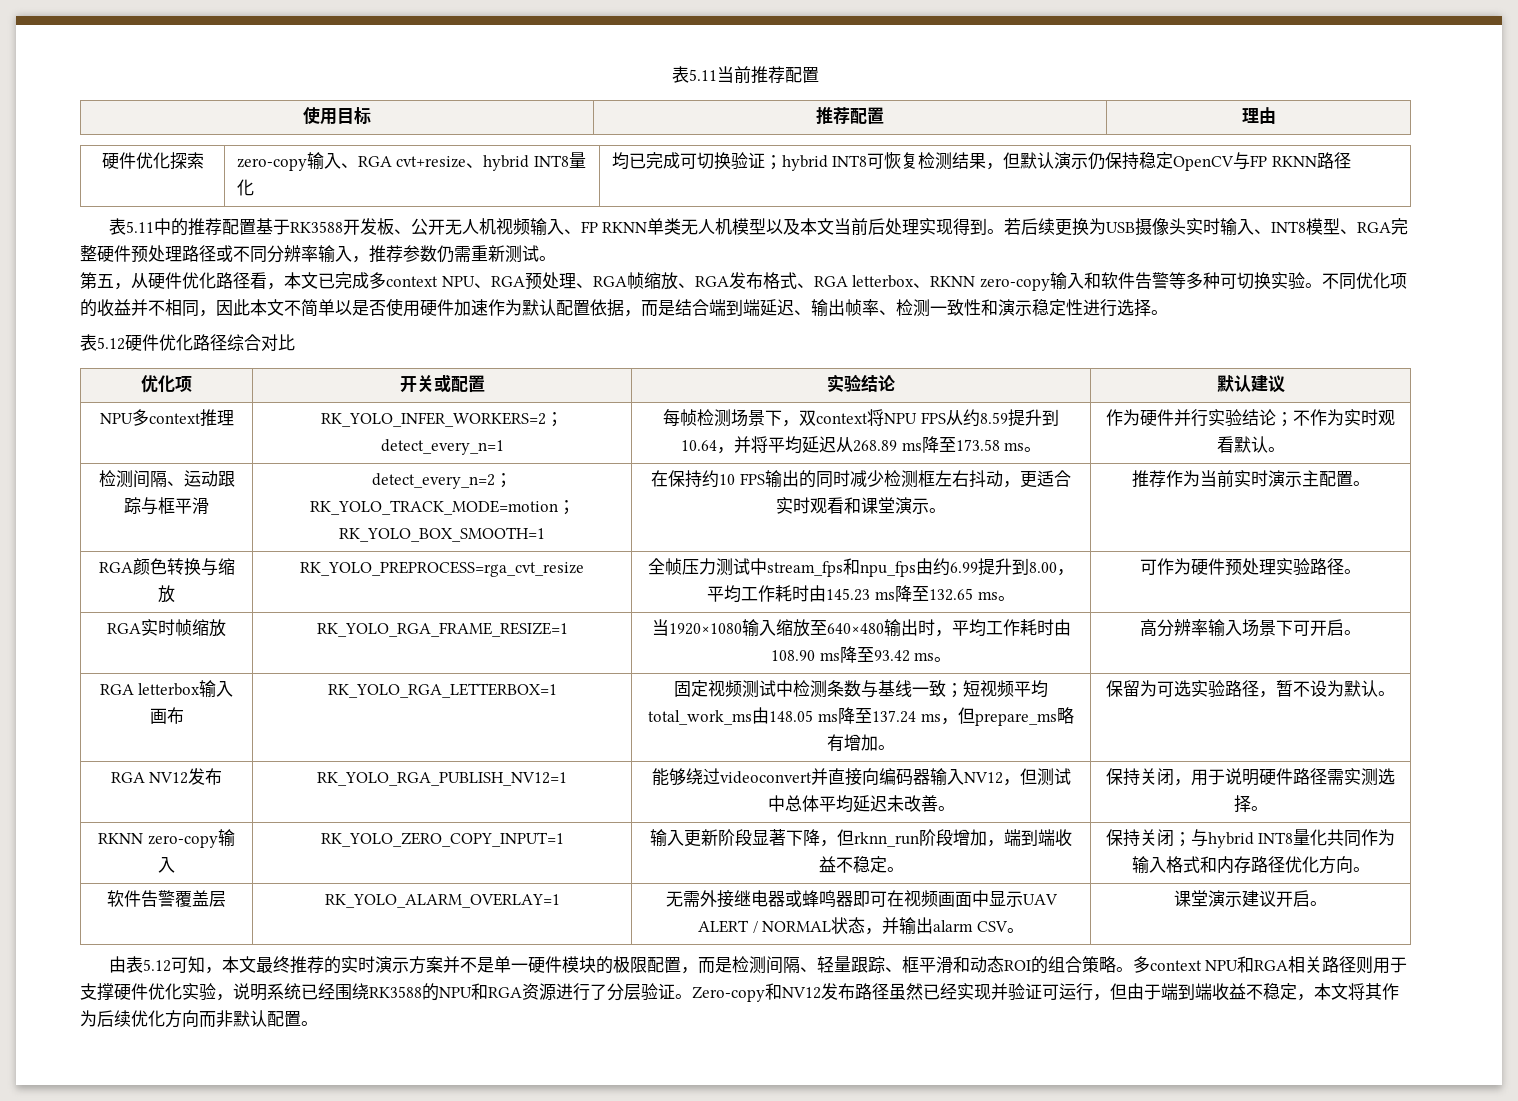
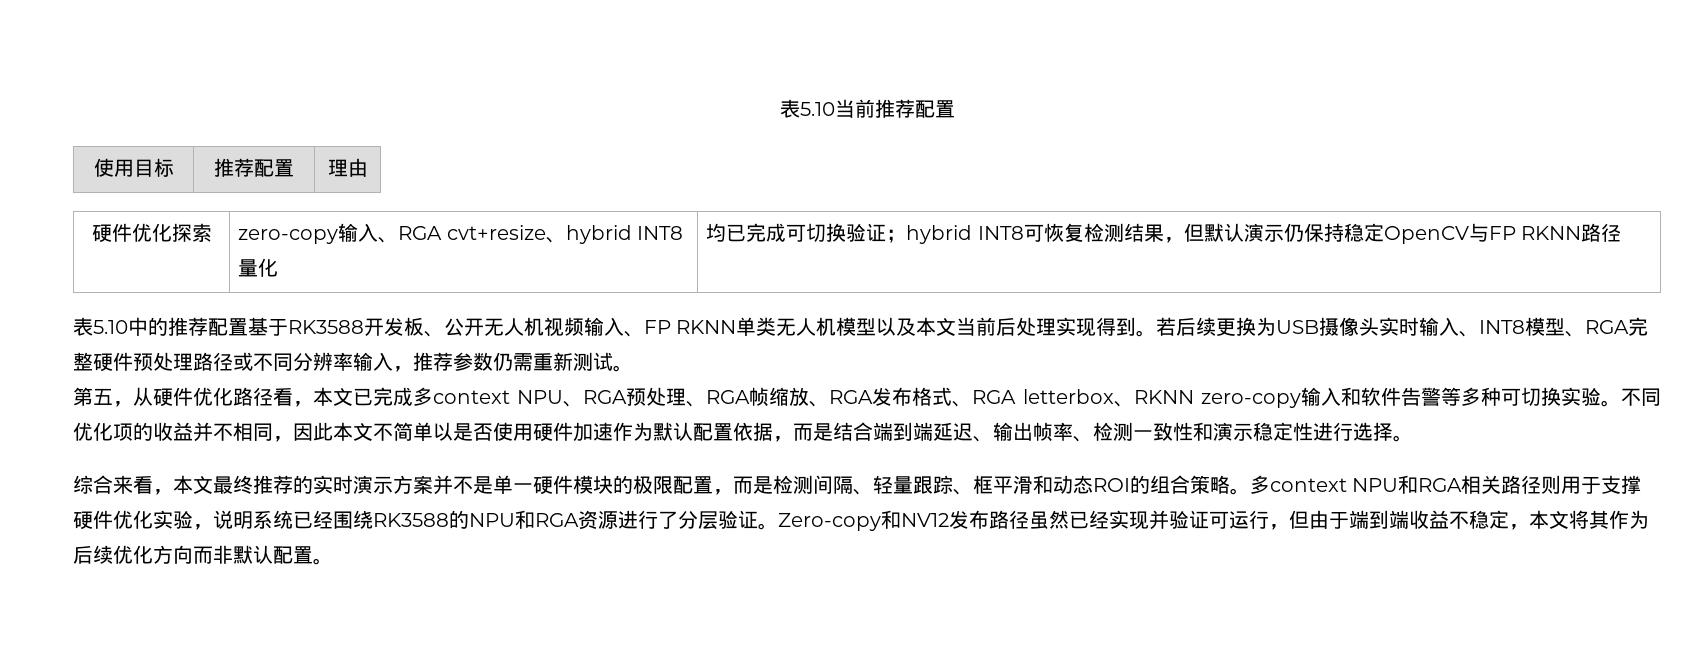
- 表5.11当前推荐配置
+ 表5.10当前推荐配置
- 表5.11中的推荐配置基于RK3588开发板、公开无人机视频输入、FP RKNN单类无人机模型以及本文当前后处理实现得到。
+ 表5.10中的推荐配置基于RK3588开发板、公开无人机视频输入、FP RKNN单类无人机模型以及本文当前后处理实现得到。
- 表5.12硬件优化路径综合对比
- 优化项 | 开关或配置 | 实验结论 | 默认建议
- NPU多context推理 | RK_YOLO_INFER_WORKERS=2；detect_every_n=1 | 每帧检测场景下，双context将NPU FPS从约8.59提升到10.64，并将平均延迟从268.89 ms降至173.58 ms。 | 作为硬件并行实验结论；不作为实时观看默认。
- 检测间隔、运动跟踪与框平滑 | detect_every_n=2；RK_YOLO_TRACK_MODE=motion；RK_YOLO_BOX_SMOOTH=1 | 在保持约10 FPS输出的同时减少检测框左右抖动，更适合实时观看和课堂演示。 | 推荐作为当前实时演示主配置。
- RGA颜色转换与缩放 | RK_YOLO_PREPROCESS=rga_cvt_resize | 全帧压力测试中stream_fps和npu_fps由约6.99提升到8.00，平均工作耗时由145.23 ms降至132.65 ms。 | 可作为硬件预处理实验路径。
- RGA实时帧缩放 | RK_YOLO_RGA_FRAME_RESIZE=1 | 当1920×1080输入缩放至640×480输出时，平均工作耗时由108.90 ms降至93.42 ms。 | 高分辨率输入场景下可开启。
- RGA letterbox输入画布 | RK_YOLO_RGA_LETTERBOX=1 | 固定视频测试中检测条数与基线一致；短视频平均total_work_ms由148.05 ms降至137.24 ms，但prepare_ms略有增加。 | 保留为可选实验路径，暂不设为默认。
- RGA NV12发布 | RK_YOLO_RGA_PUBLISH_NV12=1 | 能够绕过videoconvert并直接向编码器输入NV12，但测试中总体平均延迟未改善。 | 保持关闭，用于说明硬件路径需实测选择。
- RKNN zero-copy输入 | RK_YOLO_ZERO_COPY_INPUT=1 | 输入更新阶段显著下降，但rknn_run阶段增加，端到端收益不稳定。 | 保持关闭；与hybrid INT8量化共同作为输入格式和内存路径优化方向。
- 软件告警覆盖层 | RK_YOLO_ALARM_OVERLAY=1 | 无需外接继电器或蜂鸣器即可在视频画面中显示UAV ALERT / NORMAL状态，并输出alarm CSV。 | 课堂演示建议开启。
- 由表5.12可知，本文最终推荐的实时演示方案并不是单一硬件模块的极限配置，而是检测间隔、轻量跟踪、框平滑和动态ROI的组合策略。
+ 综合来看，本文最终推荐的实时演示方案并不是单一硬件模块的极限配置，而是检测间隔、轻量跟踪、框平滑和动态ROI的组合策略。

